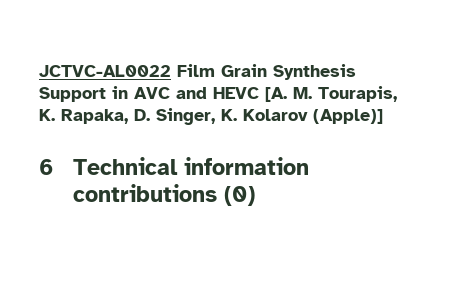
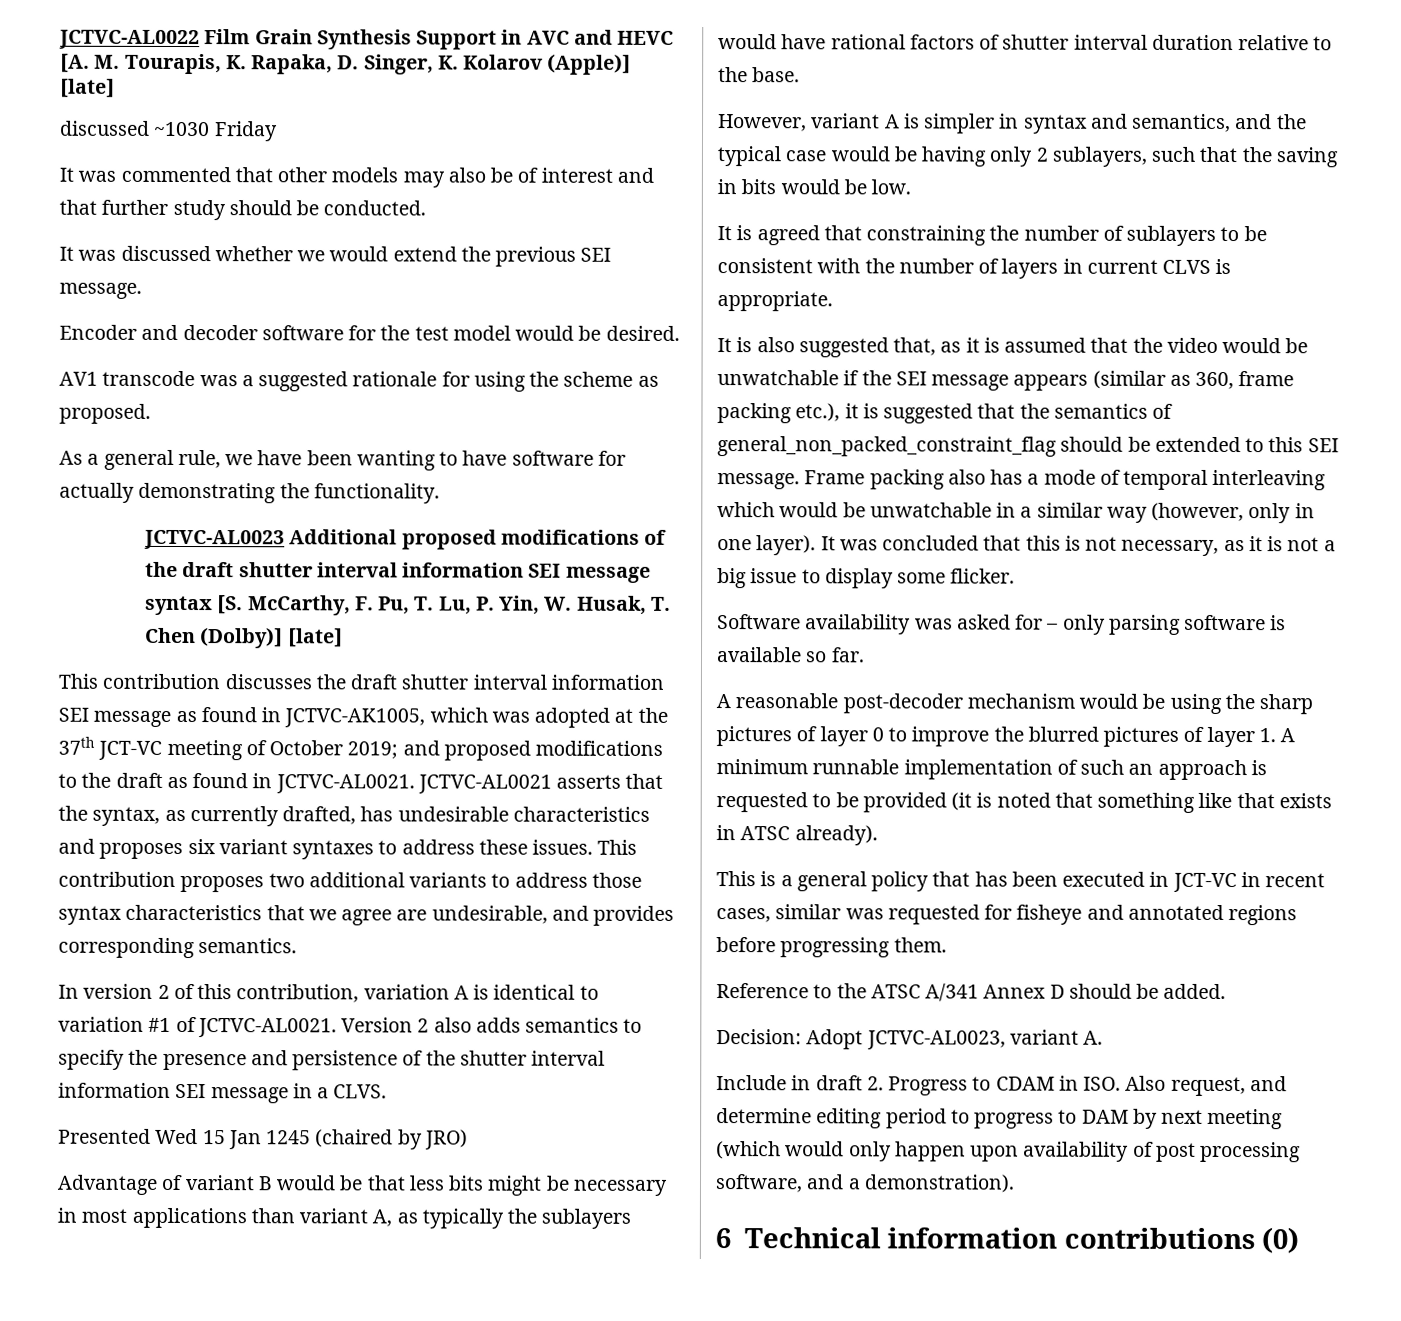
- JCTVC-AL0022 Film Grain Synthesis Support in AVC and HEVC [A. M. Tourapis, K. Rapaka, D. Singer, K. Kolarov (Apple)]
+ JCTVC-AL0022 Film Grain Synthesis Support in AVC and HEVC [A. M. Tourapis, K. Rapaka, D. Singer, K. Kolarov (Apple)] [late]
+ discussed ~1030 Friday
+ It was commented that other models may also be of interest and that further study should be conducted.
+ It was discussed whether we would extend the previous SEI message.
+ Encoder and decoder software for the test model would be desired.
+ AV1 transcode was a suggested rationale for using the scheme as proposed.
+ As a general rule, we have been wanting to have software for actually demonstrating the functionality.
+ JCTVC-AL0023 Additional proposed modifications of the draft shutter interval information SEI message syntax [S. McCarthy, F. Pu, T. Lu, P. Yin, W. Husak, T. Chen (Dolby)] [late]
+ This contribution discusses the draft shutter interval information SEI message as found in JCTVC-AK1005, which was adopted at the 37th JCT-VC meeting of October 2019; and proposed modifications to the draft as found in JCTVC-AL0021. JCTVC-AL0021 asserts that the syntax, as currently drafted, has undesirable characteristics and proposes six variant syntaxes to address these issues. This contribution proposes two additional variants to address those syntax characteristics that we agree are undesirable, and provides corresponding semantics.
+ In version 2 of this contribution, variation A is identical to variation #1 of JCTVC-AL0021. Version 2 also adds semantics to specify the presence and persistence of the shutter interval information SEI message in a CLVS.
+ Presented Wed 15 Jan 1245 (chaired by JRO)
+ Advantage of variant B would be that less bits might be necessary in most applications than variant A, as typically the sublayers would have rational factors of shutter interval duration relative to the base.
+ However, variant A is simpler in syntax and semantics, and the typical case would be having only 2 sublayers, such that the saving in bits would be low.
+ It is agreed that constraining the number of sublayers to be consistent with the number of layers in current CLVS is appropriate.
+ It is also suggested that, as it is assumed that the video would be unwatchable if the SEI message appears (similar as 360, frame packing etc.), it is suggested that the semantics of general_non_packed_constraint_flag should be extended to this SEI message. Frame packing also has a mode of temporal interleaving which would be unwatchable in a similar way (however, only in one layer). It was concluded that this is not necessary, as it is not a big issue to display some flicker.
+ Software availability was asked for – only parsing software is available so far.
+ A reasonable post-decoder mechanism would be using the sharp pictures of layer 0 to improve the blurred pictures of layer 1. A minimum runnable implementation of such an approach is requested to be provided (it is noted that something like that exists in ATSC already).
+ This is a general policy that has been executed in JCT-VC in recent cases, similar was requested for fisheye and annotated regions before progressing them.
+ Reference to the ATSC A/341 Annex D should be added.
+ Decision: Adopt JCTVC-AL0023, variant A.
+ Include in draft 2. Progress to CDAM in ISO. Also request, and determine editing period to progress to DAM by next meeting (which would only happen upon availability of post processing software, and a demonstration).

